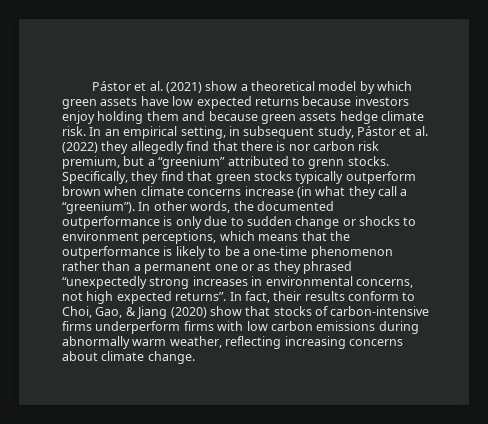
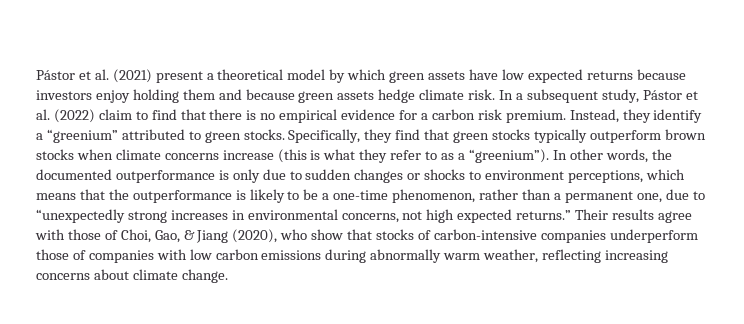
- Pástor et al. (2021) show a theoretical model by which green assets have low expected returns because investors enjoy holding them and because green assets hedge climate risk.
+ Pástor et al. (2021) present a theoretical model by which green assets have low expected returns because investors enjoy holding them and because green assets hedge climate risk.
- In an empirical setting, in subsequent study, Pástor et al. (2022) they allegedly find that there is nor carbon risk premium, but a “greenium” attributed to grenn stocks.
+ In a subsequent study, Pástor et al. (2022) claim to find that there is no empirical evidence for a carbon risk premium. Instead, they identify a “greenium” attributed to green stocks.
- Specifically, they find that green stocks typically outperform brown when climate concerns increase (in what they call a “greenium”).
+ Specifically, they find that green stocks typically outperform brown stocks when climate concerns increase (this is what they refer to as a “greenium”).
- In other words, the documented outperformance is only due to sudden change or shocks to environment perceptions, which means that the outperformance is likely to be a one-time phenomenon rather than a permanent one or as they phrased “unexpectedly strong increases in environmental concerns, not high expected returns”. In fact, their results conform to Choi, Gao, & Jiang (2020) show that stocks of carbon-intensive firms underperform firms with low carbon emissions during abnormally warm weather, reflecting increasing concerns about climate change.
+ In other words, the documented outperformance is only due to sudden changes or shocks to environment perceptions, which means that the outperformance is likely to be a one-time phenomenon, rather than a permanent one, due to “unexpectedly strong increases in environmental concerns, not high expected returns.” Their results agree with those of Choi, Gao, & Jiang (2020), who show that stocks of carbon-intensive companies underperform those of companies with low carbon emissions during abnormally warm weather, reflecting increasing concerns about climate change.

